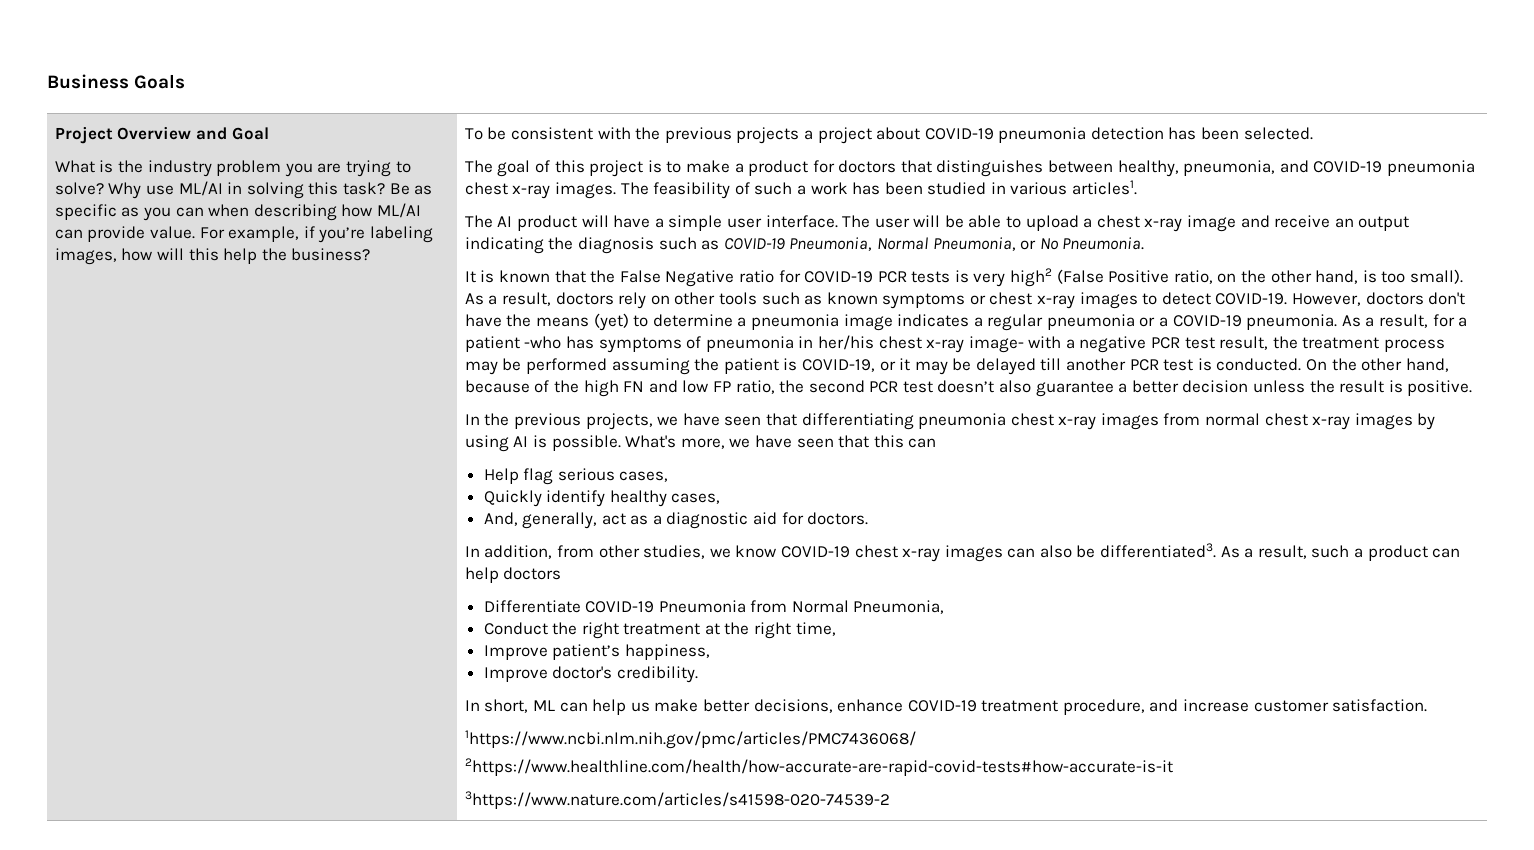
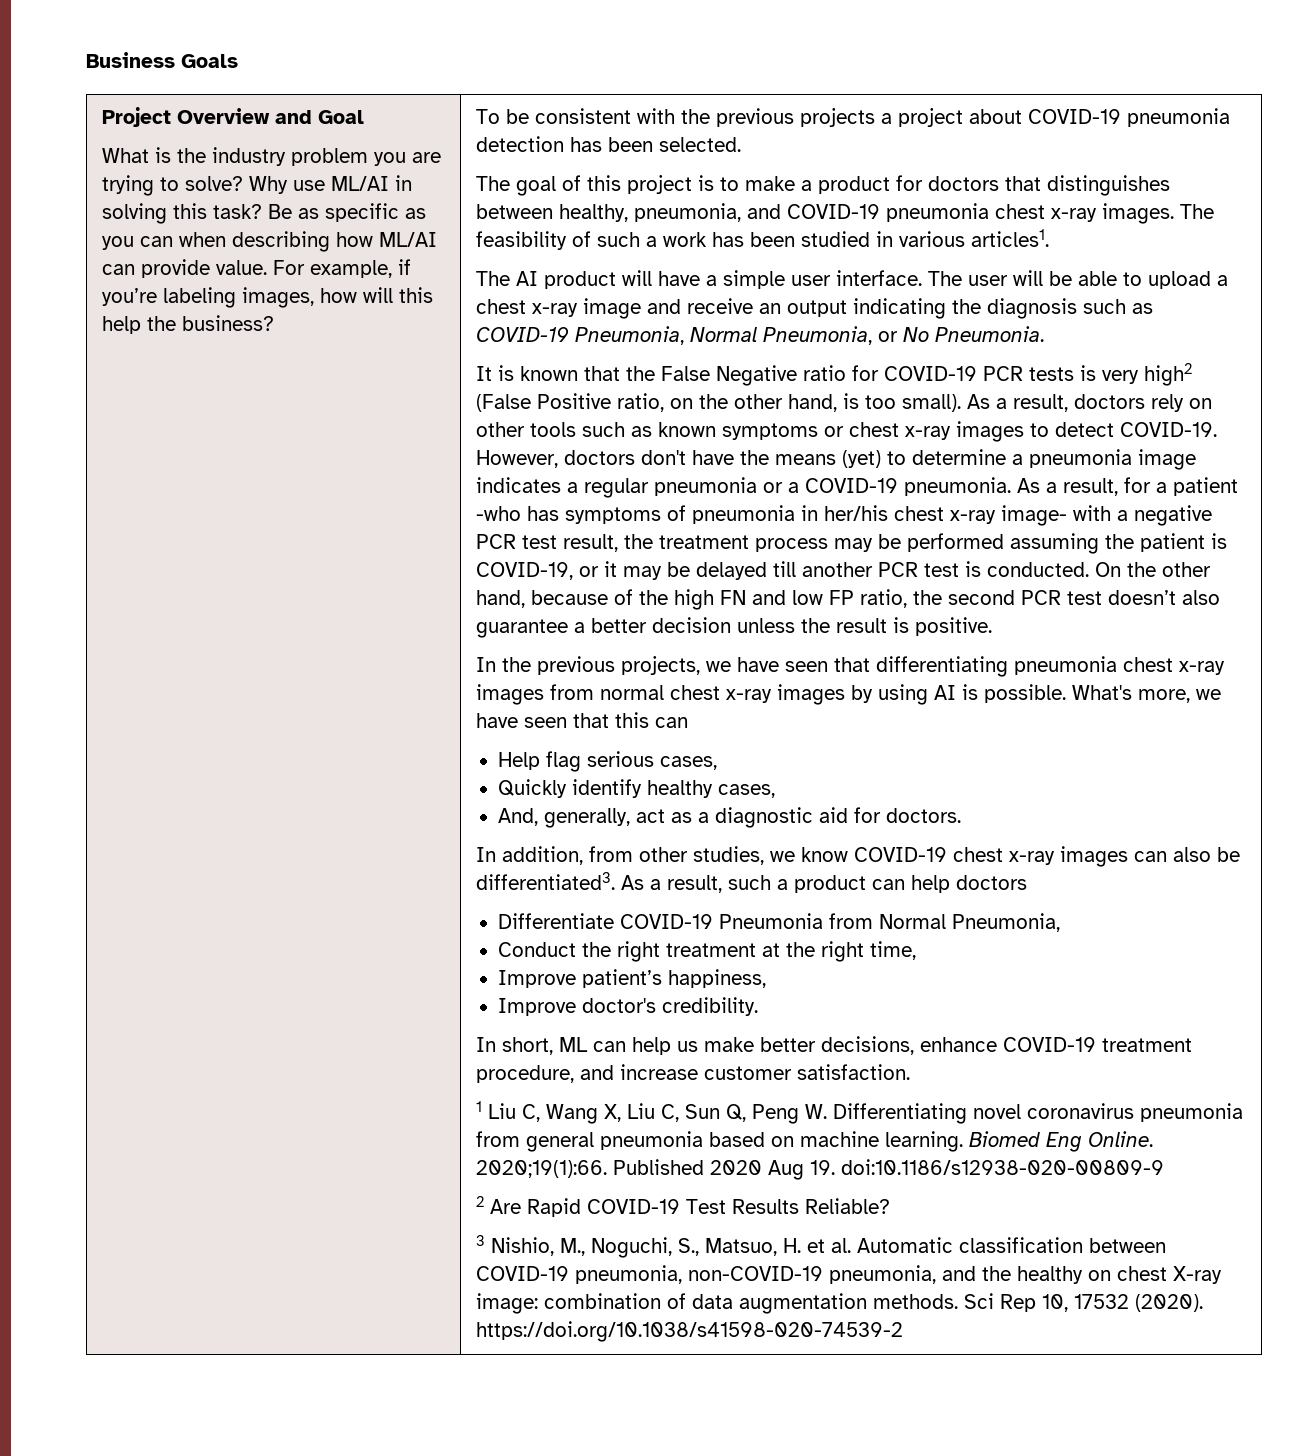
- 1https://www.ncbi.nlm.nih.gov/pmc/articles/PMC7436068/
- 2https://www.healthline.com/health/how-accurate-are-rapid-covid-tests#how-accurate-is-it
- 3https://www.nature.com/articles/s41598-020-74539-2
+ 1 Liu C, Wang X, Liu C, Sun Q, Peng W. Differentiating novel coronavirus pneumonia from general pneumonia based on machine learning. Biomed Eng Online. 2020;19(1):66. Published 2020 Aug 19. doi:10.1186/s12938-020-00809-9
+ 2 Are Rapid COVID-19 Test Results Reliable?
+ 3 Nishio, M., Noguchi, S., Matsuo, H. et al. Automatic classification between COVID-19 pneumonia, non-COVID-19 pneumonia, and the healthy on chest X-ray image: combination of data augmentation methods. Sci Rep 10, 17532 (2020). https://doi.org/10.1038/s41598-020-74539-2

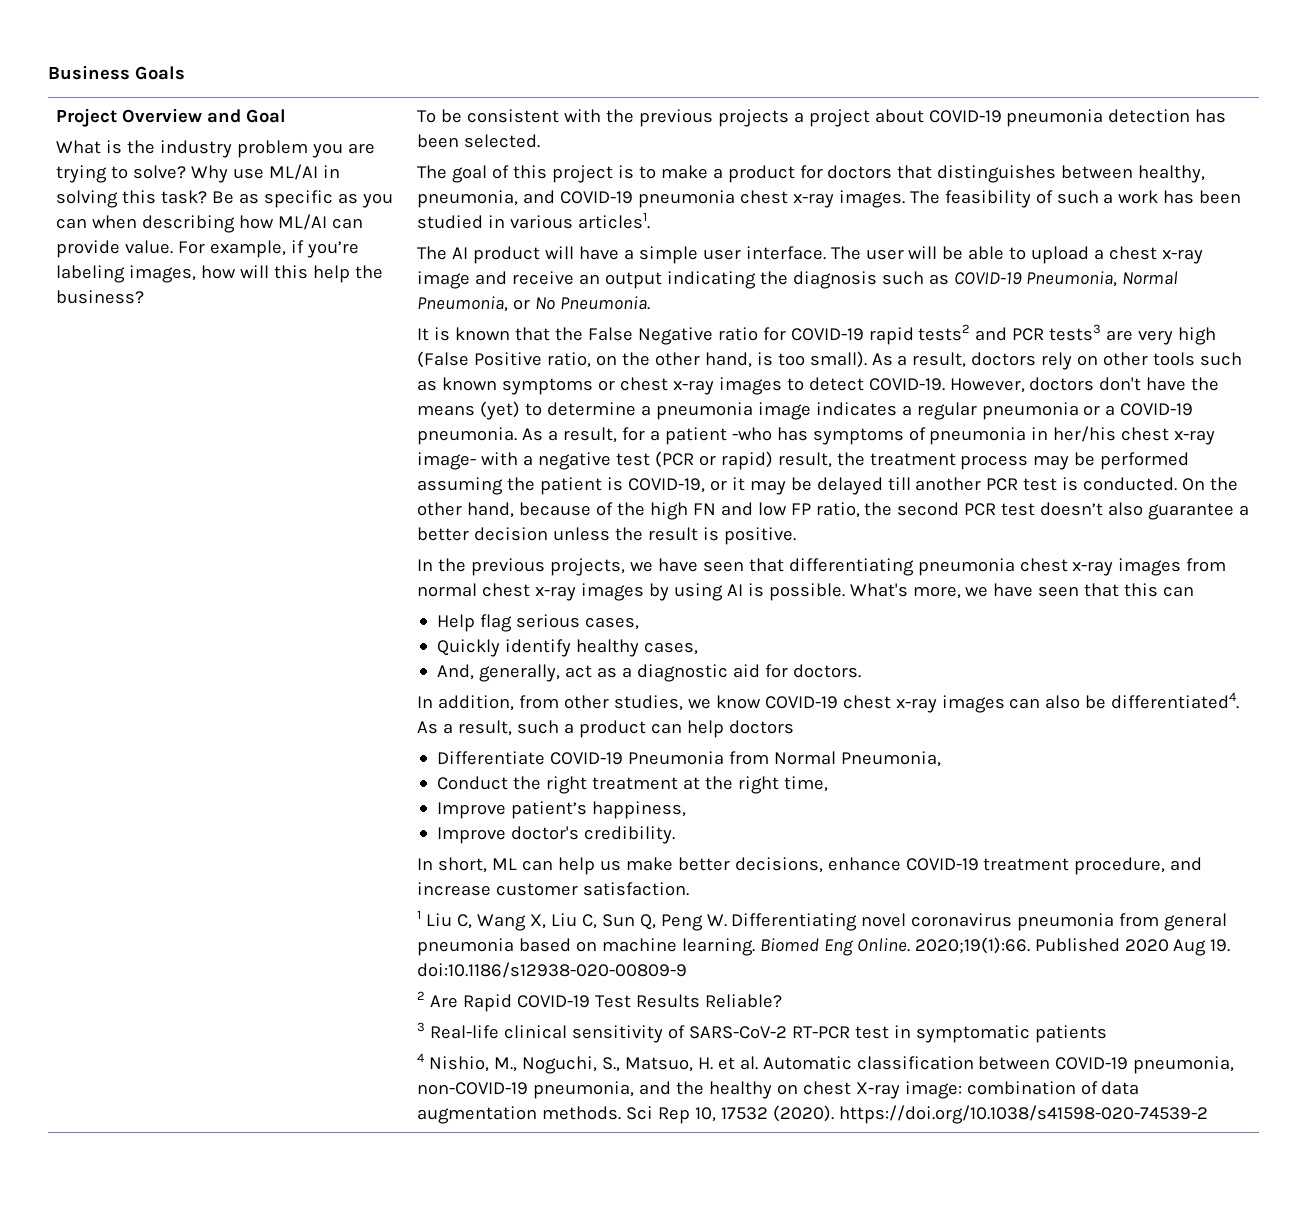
- It is known that the False Negative ratio for COVID-19 PCR tests is very high2 (False Positive ratio, on the other hand, is too small).
+ It is known that the False Negative ratio for COVID-19 rapid tests2 and PCR tests3 are very high (False Positive ratio, on the other hand, is too small).
- As a result, for a patient -who has symptoms of pneumonia in her/his chest x-ray image- with a negative PCR test result, the treatment process may be performed assuming the patient is COVID-19, or it may be delayed till another PCR test is conducted.
+ As a result, for a patient -who has symptoms of pneumonia in her/his chest x-ray image- with a negative test (PCR or rapid) result, the treatment process may be performed assuming the patient is COVID-19, or it may be delayed till another PCR test is conducted.
- In addition, from other studies, we know COVID-19 chest x-ray images can also be differentiated3.
+ In addition, from other studies, we know COVID-19 chest x-ray images can also be differentiated4.
- 3 Nishio, M., Noguchi, S., Matsuo, H. et al. Automatic classification between COVID-19 pneumonia, non-COVID-19 pneumonia, and the healthy on chest X-ray image: combination of data augmentation methods.
+ 3 Real-life clinical sensitivity of SARS-CoV-2 RT-PCR test in symptomatic patients
+ 4 Nishio, M., Noguchi, S., Matsuo, H. et al. Automatic classification between COVID-19 pneumonia, non-COVID-19 pneumonia, and the healthy on chest X-ray image: combination of data augmentation methods.

